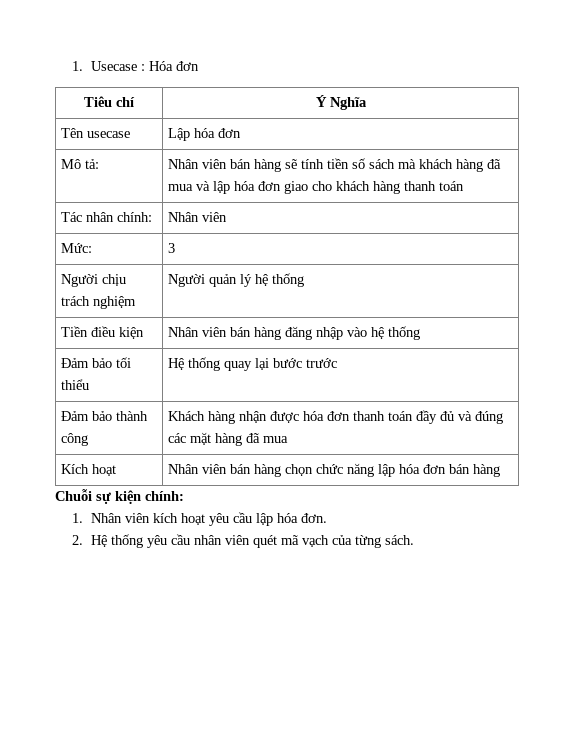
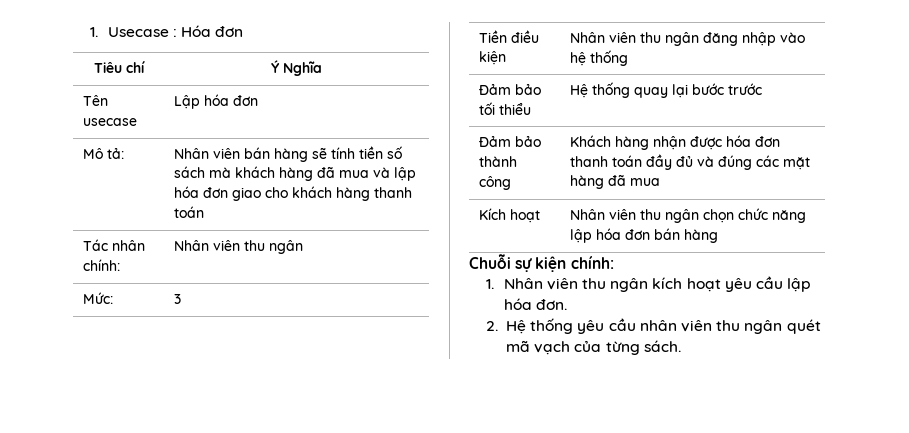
- Tác nhân chính: | Nhân viên
+ Tác nhân chính: | Nhân viên thu ngân
- Người chịu trách nghiệm | Người quản lý hệ thống
- Tiền điều kiện | Nhân viên bán hàng đăng nhập vào hệ thống
+ Tiền điều kiện | Nhân viên thu ngân đăng nhập vào hệ thống
- Kích hoạt | Nhân viên bán hàng chọn chức năng lập hóa đơn bán hàng
+ Kích hoạt | Nhân viên thu ngân chọn chức năng lập hóa đơn bán hàng
- 1. Nhân viên kích hoạt yêu cầu lập hóa đơn.
+ 1. Nhân viên thu ngân kích hoạt yêu cầu lập hóa đơn.
- 2. Hệ thống yêu cầu nhân viên quét mã vạch của từng sách.
+ 2. Hệ thống yêu cầu nhân viên thu ngân quét mã vạch của từng sách.

